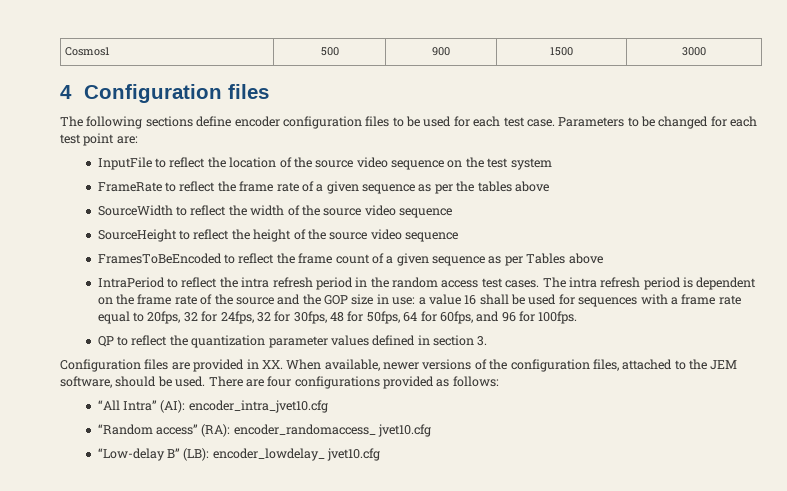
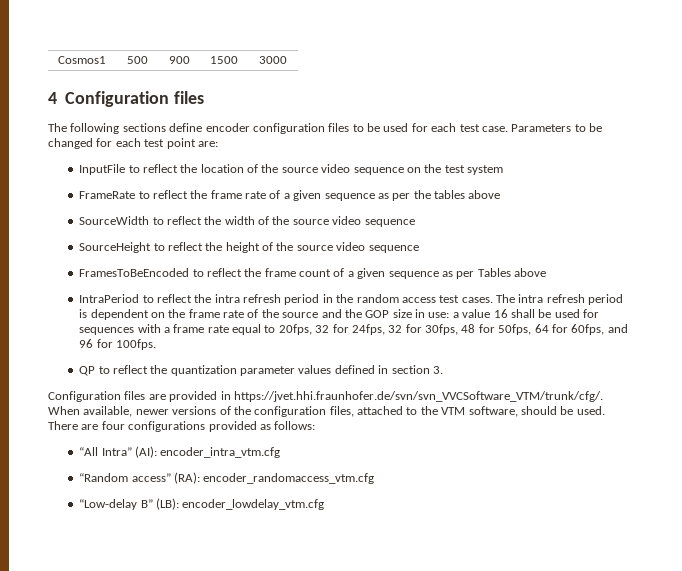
- Configuration files are provided in XX. When available, newer versions of the configuration files, attached to the JEM software, should be used.
+ Configuration files are provided in https://jvet.hhi.fraunhofer.de/svn/svn_VVCSoftware_VTM/trunk/cfg/. When available, newer versions of the configuration files, attached to the VTM software, should be used.
- “All Intra” (AI): encoder_intra_jvet10.cfg
+ “All Intra” (AI): encoder_intra_vtm.cfg
- “Random access” (RA): encoder_randomaccess_ jvet10.cfg
+ “Random access” (RA): encoder_randomaccess_vtm.cfg
- “Low-delay B” (LB): encoder_lowdelay_ jvet10.cfg
+ “Low-delay B” (LB): encoder_lowdelay_vtm.cfg

